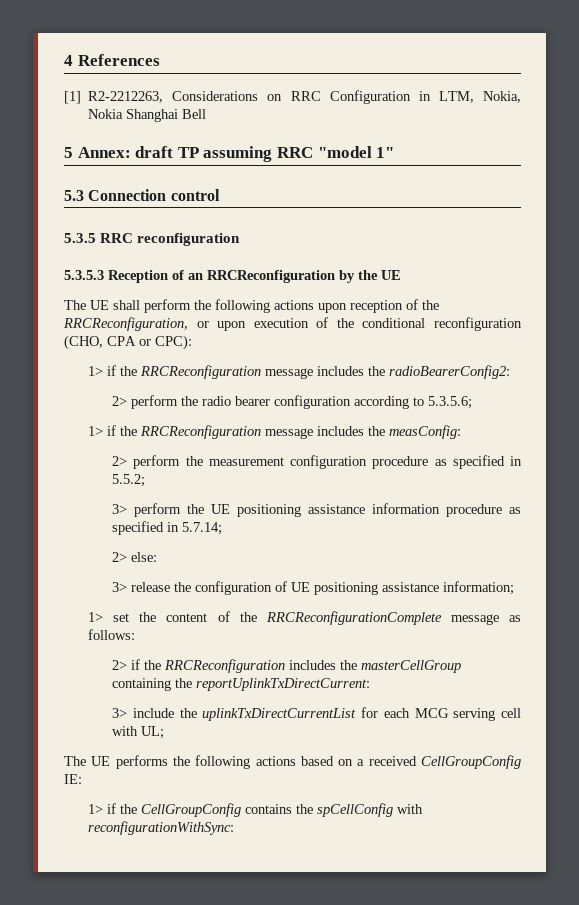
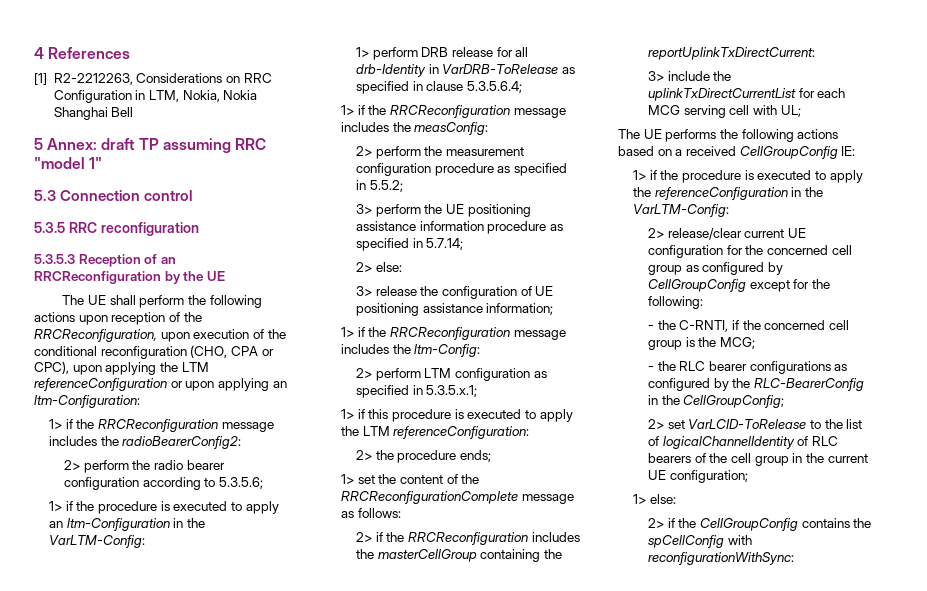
- The UE shall perform the following actions upon reception of the RRCReconfiguration, or upon execution of the conditional reconfiguration (CHO, CPA or CPC):
+ The UE shall perform the following actions upon reception of the RRCReconfiguration, upon execution of the conditional reconfiguration (CHO, CPA or CPC), upon applying the LTM referenceConfiguration or upon applying an ltm-Configuration:
+ 1> if the procedure is executed to apply an ltm-Configuration in the VarLTM-Config:
+ 1> perform DRB release for all drb-Identity in VarDRB-ToRelease as specified in clause 5.3.5.6.4;
+ 1> if the RRCReconfiguration message includes the ltm-Config:
+ 2> perform LTM configuration as specified in 5.3.5.x.1;
+ 1> if this procedure is executed to apply the LTM referenceConfiguration:
+ 2> the procedure ends;
- 1> if the CellGroupConfig contains the spCellConfig with reconfigurationWithSync:
+ 1> if the procedure is executed to apply the referenceConfiguration in the VarLTM-Config:
+ 2> release/clear current UE configuration for the concerned cell group as configured by CellGroupConfig except for the following:
+ - the C-RNTI, if the concerned cell group is the MCG;
+ - the RLC bearer configurations as configured by the RLC-BearerConfig in the CellGroupConfig;
+ 2> set VarLCID-ToRelease to the list of logicalChannelIdentity of RLC bearers of the cell group in the current UE configuration;
+ 1> else:
+ 2> if the CellGroupConfig contains the spCellConfig with reconfigurationWithSync:

